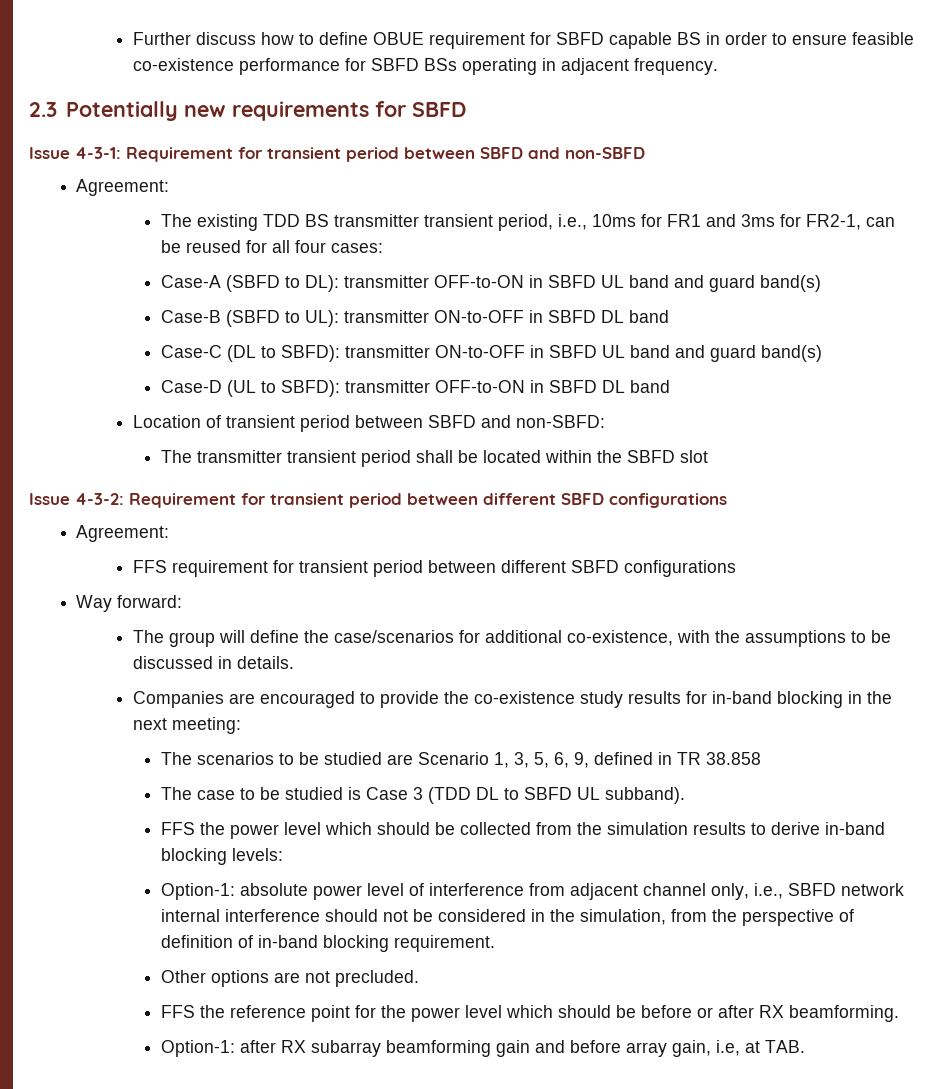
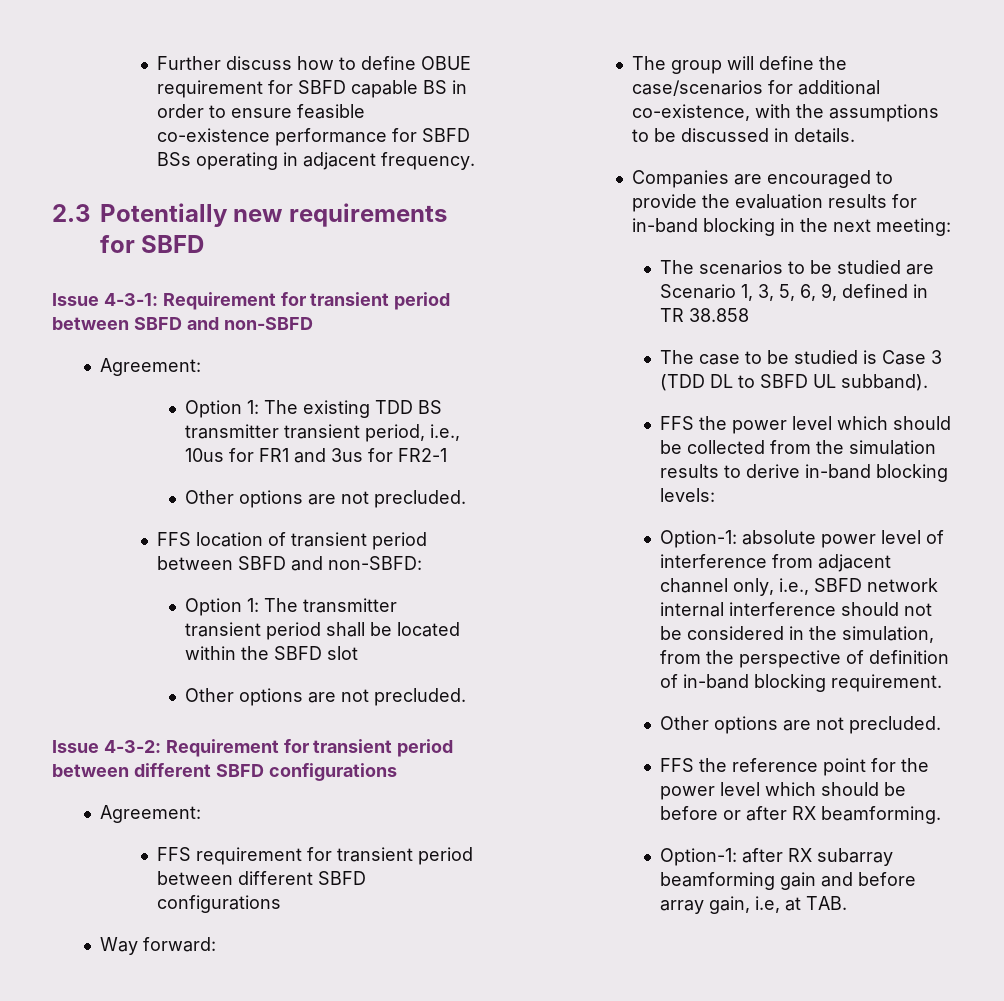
- The existing TDD BS transmitter transient period, i.e., 10ms for FR1 and 3ms for FR2-1, can be reused for all four cases:
- Case-A (SBFD to DL): transmitter OFF-to-ON in SBFD UL band and guard band(s)
- Case-B (SBFD to UL): transmitter ON-to-OFF in SBFD DL band
- Case-C (DL to SBFD): transmitter ON-to-OFF in SBFD UL band and guard band(s)
- Case-D (UL to SBFD): transmitter OFF-to-ON in SBFD DL band
- Location of transient period between SBFD and non-SBFD:
+ Option 1: The existing TDD BS transmitter transient period, i.e., 10us for FR1 and 3us for FR2-1
+ Other options are not precluded.
+ FFS location of transient period between SBFD and non-SBFD:
- The transmitter transient period shall be located within the SBFD slot
+ Option 1: The transmitter transient period shall be located within the SBFD slot
+ Other options are not precluded.
- Companies are encouraged to provide the co-existence study results for in-band blocking in the next meeting:
+ Companies are encouraged to provide the evaluation results for in-band blocking in the next meeting:

